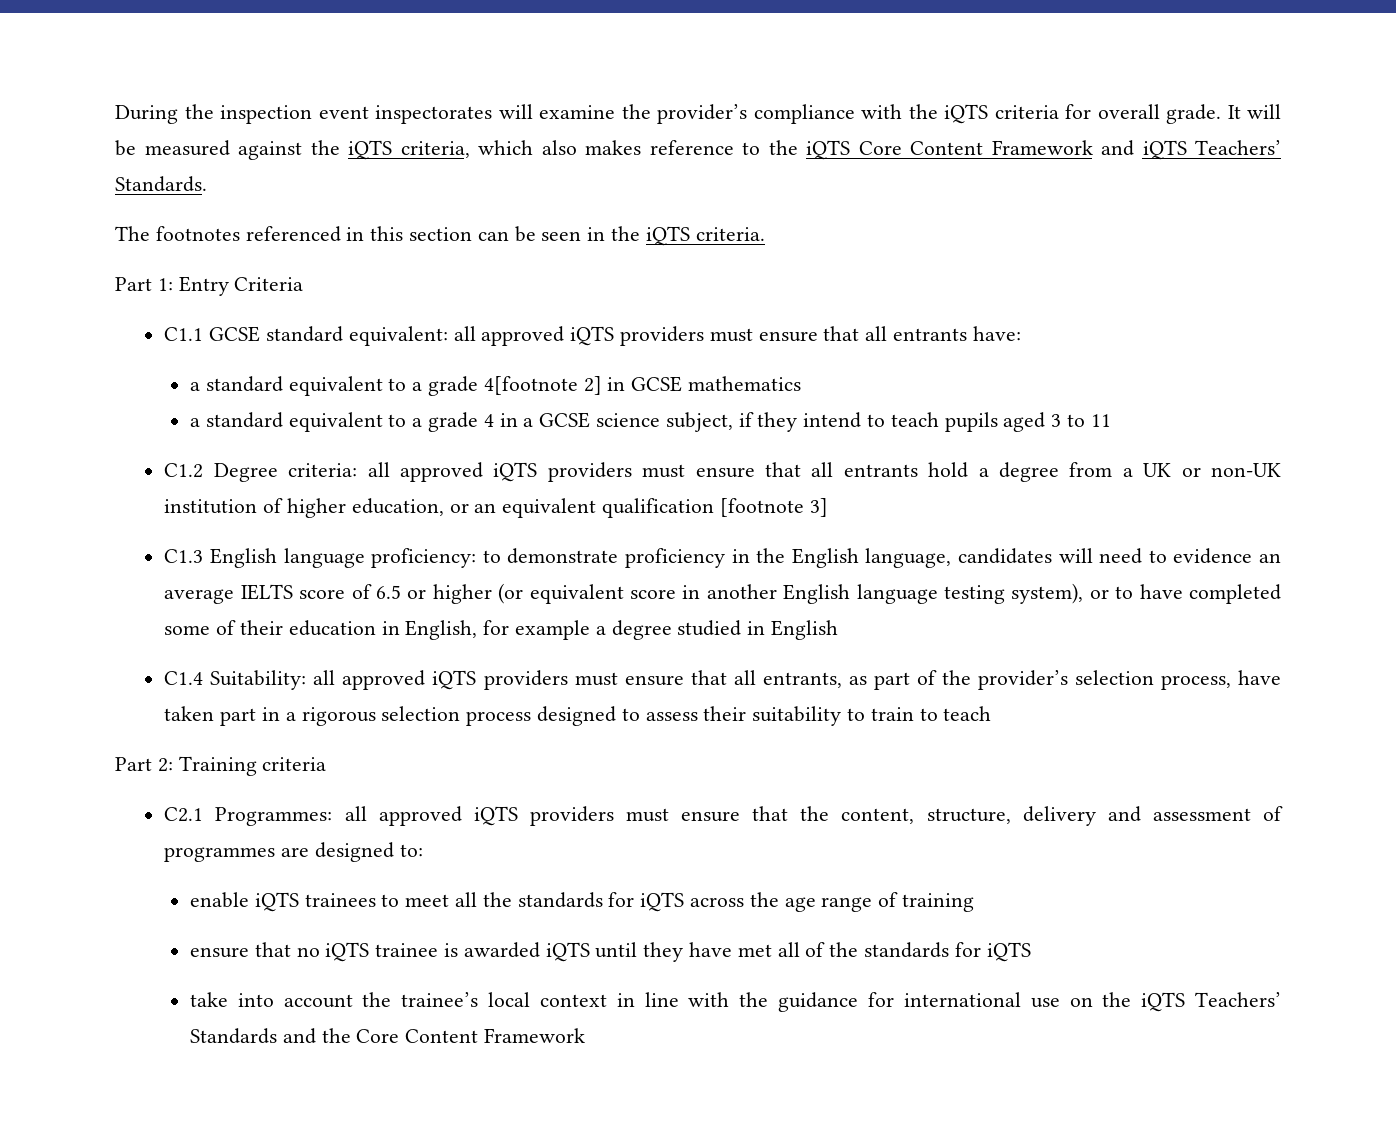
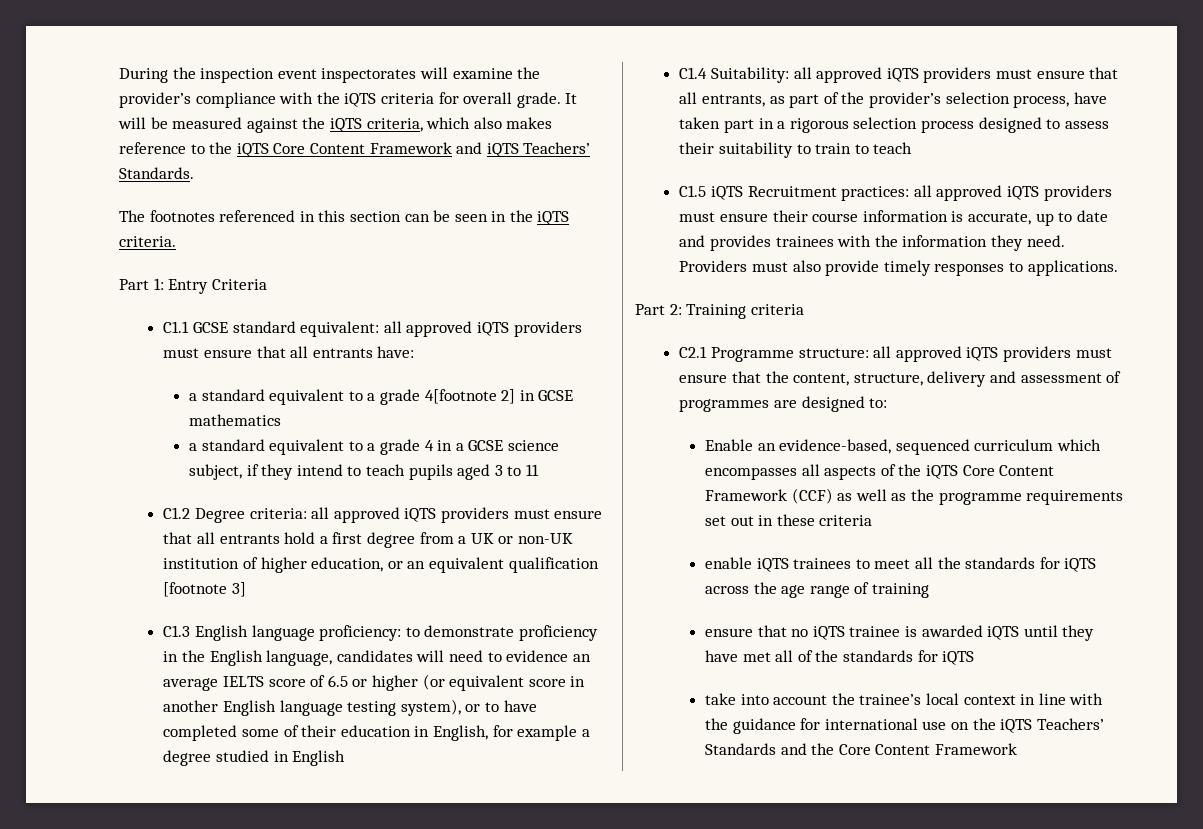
- C1.2 Degree criteria: all approved iQTS providers must ensure that all entrants hold a degree from a UK or non-UK institution of higher education, or an equivalent qualification [footnote 3]
+ C1.2 Degree criteria: all approved iQTS providers must ensure that all entrants hold a first degree from a UK or non-UK institution of higher education, or an equivalent qualification [footnote 3]
+ C1.5 iQTS Recruitment practices: all approved iQTS providers must ensure their course information is accurate, up to date and provides trainees with the information they need. Providers must also provide timely responses to applications.
- C2.1 Programmes: all approved iQTS providers must ensure that the content, structure, delivery and assessment of programmes are designed to:
+ C2.1 Programme structure: all approved iQTS providers must ensure that the content, structure, delivery and assessment of programmes are designed to:
+ Enable an evidence-based, sequenced curriculum which encompasses all aspects of the iQTS Core Content Framework (CCF) as well as the programme requirements set out in these criteria

